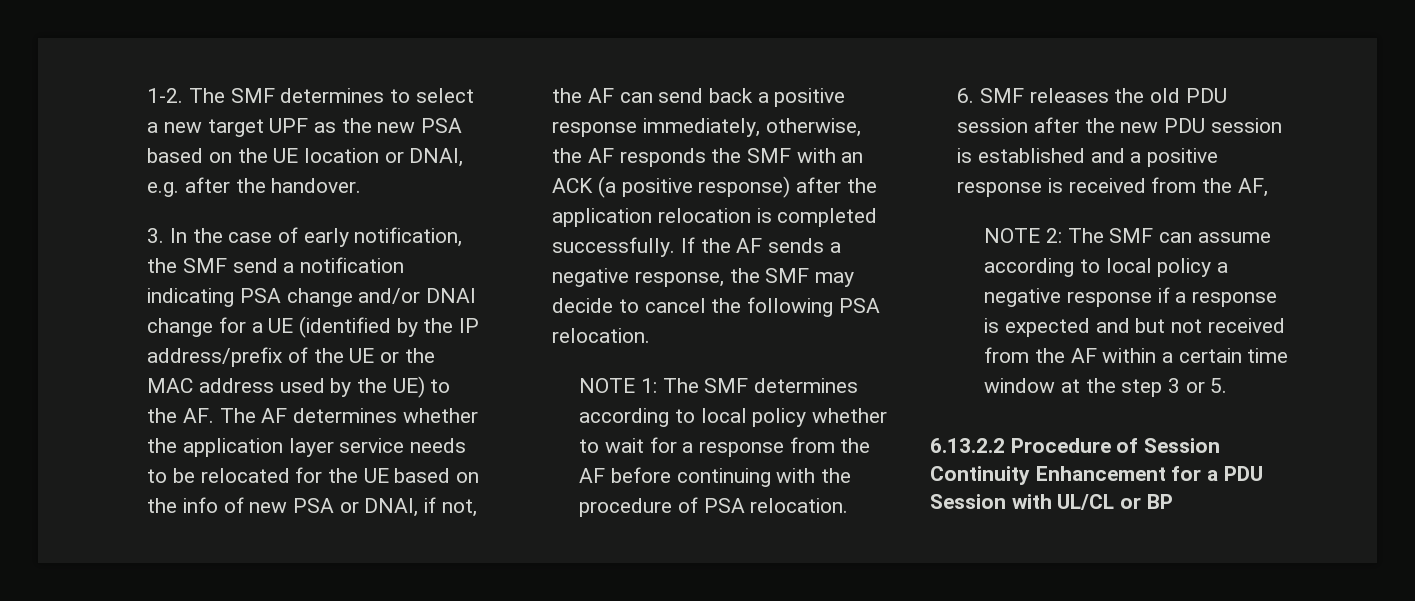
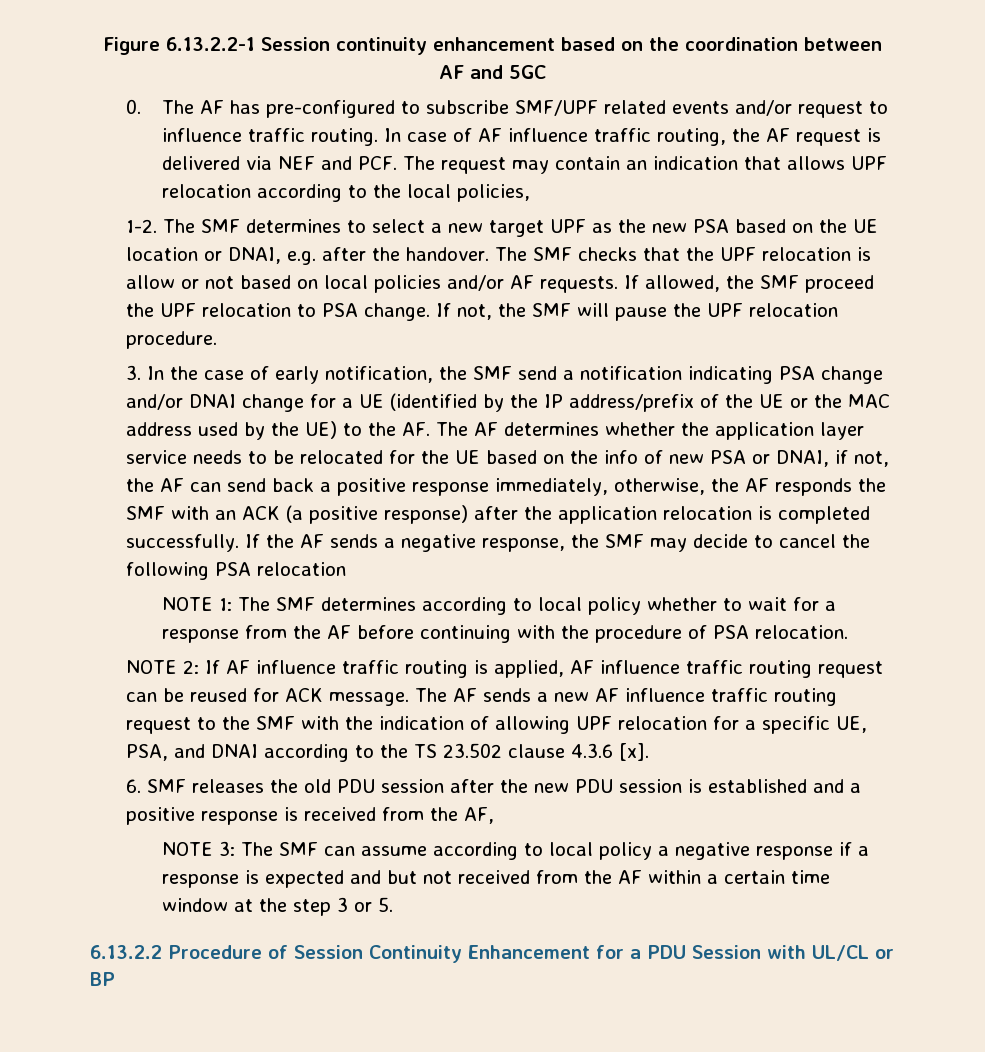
+ Figure 6.13.2.2-1 Session continuity enhancement based on the coordination between AF and 5GC
+ 0. The AF has pre-configured to subscribe SMF/UPF related events and/or request to influence traffic routing. In case of AF influence traffic routing, the AF request is delivered via NEF and PCF. The request may contain an indication that allows UPF relocation according to the local policies,
+ The SMF checks that the UPF relocation is allow or not based on local policies and/or AF requests. If allowed, the SMF proceed the UPF relocation to PSA change. If not, the SMF will pause the UPF relocation procedure.
- If the AF sends a negative response, the SMF may decide to cancel the following PSA relocation.
+ If the AF sends a negative response, the SMF may decide to cancel the following PSA relocation
+ NOTE 2: If AF influence traffic routing is applied, AF influence traffic routing request can be reused for ACK message. The AF sends a new AF influence traffic routing request to the SMF with the indication of allowing UPF relocation for a specific UE, PSA, and DNAI according to the TS 23.502 clause 4.3.6 [x].
- NOTE 2: The SMF can assume according to local policy a negative response if a response is expected and but not received from the AF within a certain time window at the step 3 or 5.
+ NOTE 3: The SMF can assume according to local policy a negative response if a response is expected and but not received from the AF within a certain time window at the step 3 or 5.

